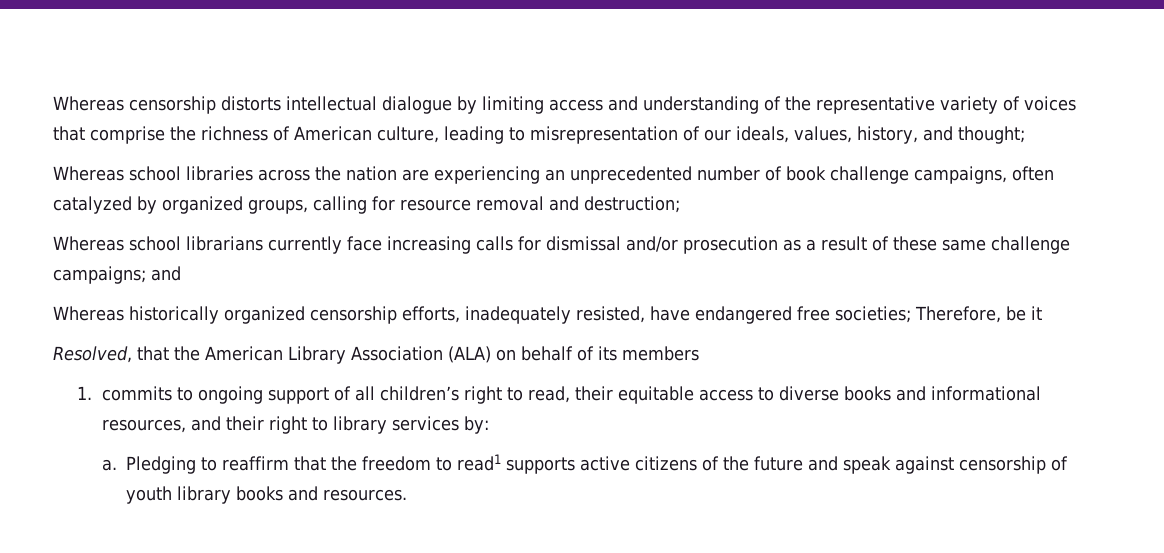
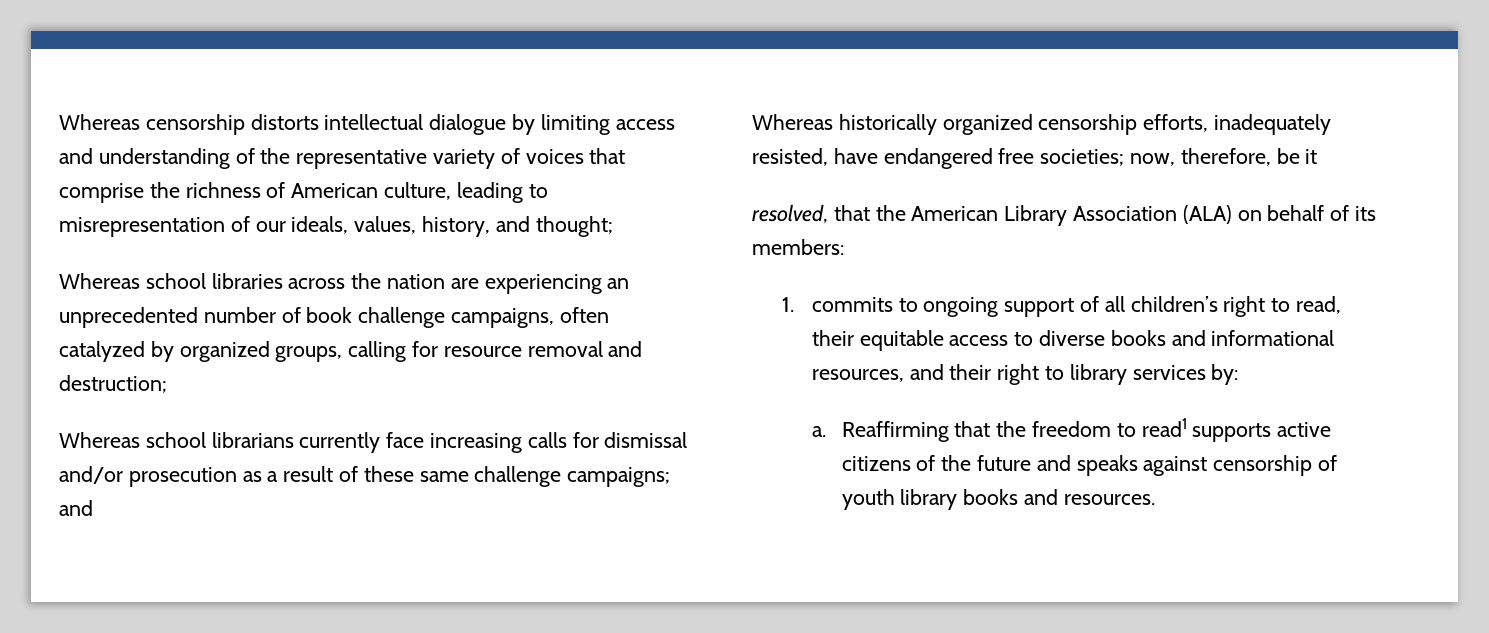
- Whereas historically organized censorship efforts, inadequately resisted, have endangered free societies; Therefore, be it
+ Whereas historically organized censorship efforts, inadequately resisted, have endangered free societies; now, therefore, be it
- Resolved, that the American Library Association (ALA) on behalf of its members
+ resolved, that the American Library Association (ALA) on behalf of its members:
- Pledging to reaffirm that the freedom to read1 supports active citizens of the future and speak against censorship of youth library books and resources.
+ Reaffirming that the freedom to read1 supports active citizens of the future and speaks against censorship of youth library books and resources.

